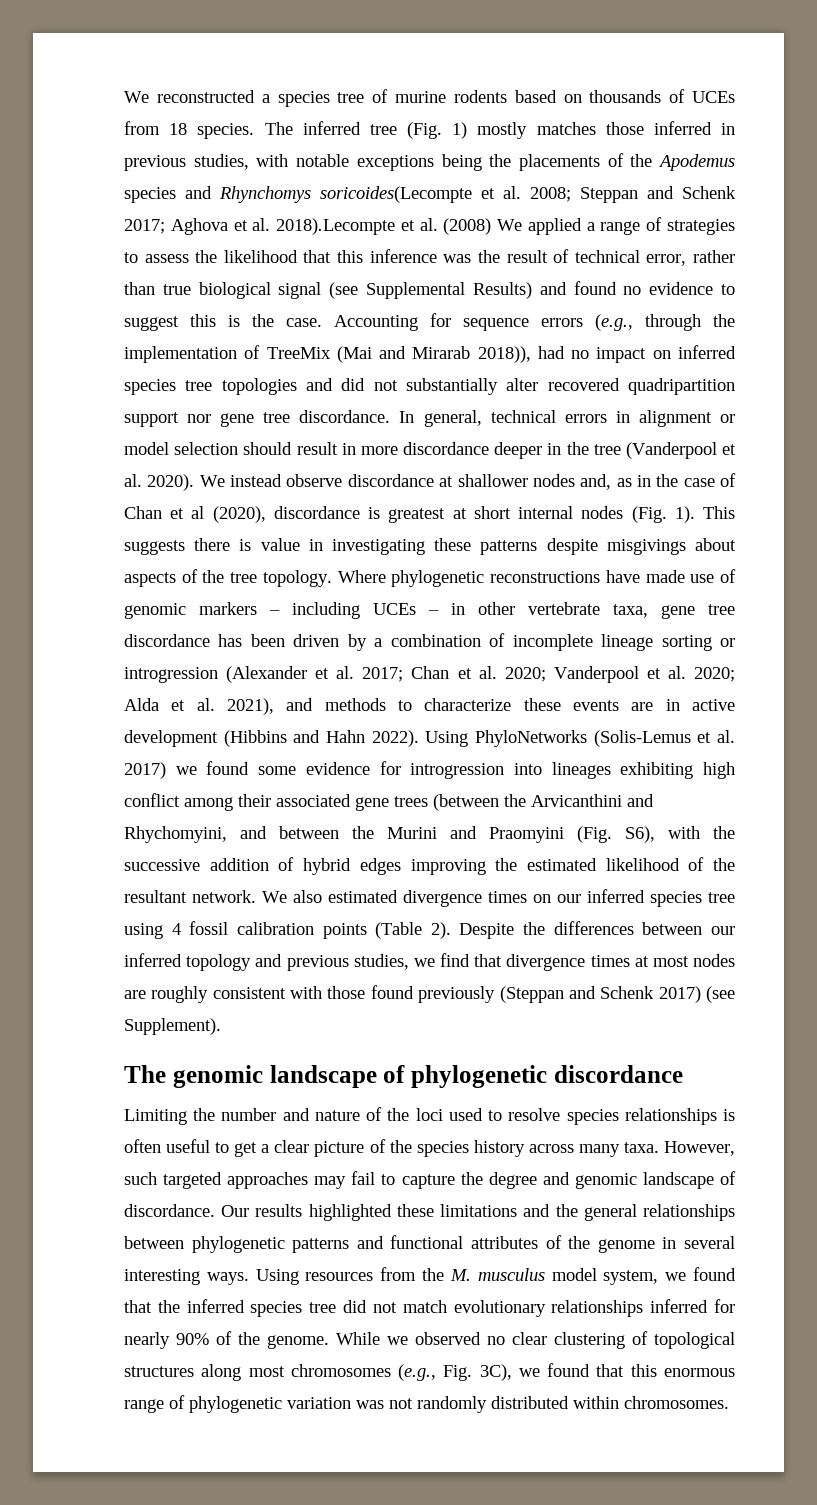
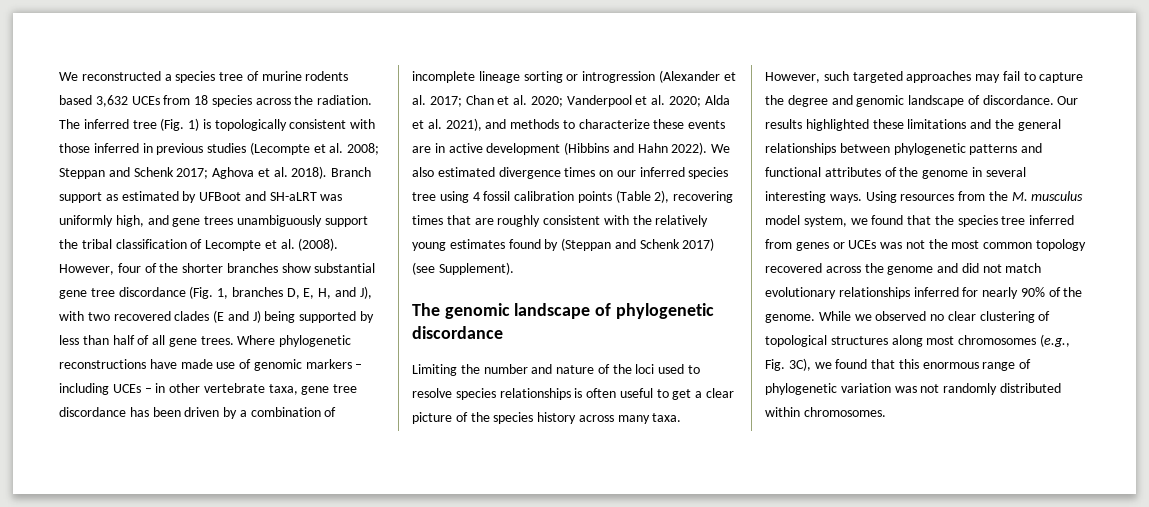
- We reconstructed a species tree of murine rodents based on thousands of UCEs from 18 species.
+ We reconstructed a species tree of murine rodents based 3,632 UCEs from 18 species across the radiation.
- The inferred tree (Fig. 1) mostly matches those inferred in previous studies, with notable exceptions being the placements of the Apodemus species and Rhynchomys soricoides(Lecompte et al. 2008; Steppan and Schenk 2017; Aghova et al. 2018).Lecompte et al. (2008) We applied a range of strategies to assess the likelihood that this inference was the result of technical error, rather than true biological signal (see Supplemental Results) and found no evidence to suggest this is the case. Accounting for sequence errors (e.g., through the implementation of TreeMix (Mai and Mirarab 2018)), had no impact on inferred species tree topologies and did not substantially alter recovered quadripartition support nor gene tree discordance. In general, technical errors in alignment or model selection should result in more discordance deeper in the tree (Vanderpool et al. 2020). We instead observe discordance at shallower nodes and, as in the case of Chan et al (2020), discordance is greatest at short internal nodes (Fig. 1). This suggests there is value in investigating these patterns despite misgivings about aspects of the tree topology.
+ The inferred tree (Fig. 1) is topologically consistent with those inferred in previous studies (Lecompte et al. 2008; Steppan and Schenk 2017; Aghova et al. 2018). Branch support as estimated by UFBoot and SH-aLRT was uniformly high, and gene trees unambiguously support the tribal classification of Lecompte et al. (2008). However, four of the shorter branches show substantial gene tree discordance (Fig. 1, branches D, E, H, and J), with two recovered clades (E and J) being supported by less than half of all gene trees.
- Using PhyloNetworks (Solis-Lemus et al. 2017) we found some evidence for introgression into lineages exhibiting high conflict among their associated gene trees (between the Arvicanthini and Rhychomyini, and between the Murini and Praomyini (Fig. S6), with the successive addition of hybrid edges improving the estimated likelihood of the resultant network.
- We also estimated divergence times on our inferred species tree using 4 fossil calibration points (Table 2). Despite the differences between our inferred topology and previous studies, we find that divergence times at most nodes are roughly consistent with those found previously (Steppan and Schenk 2017) (see Supplement).
+ We also estimated divergence times on our inferred species tree using 4 fossil calibration points (Table 2), recovering times that are roughly consistent with the relatively young estimates found by (Steppan and Schenk 2017) (see Supplement).
- Using resources from the M. musculus model system, we found that the inferred species tree did not match evolutionary relationships inferred for nearly 90% of the genome.
+ Using resources from the M. musculus model system, we found that the species tree inferred from genes or UCEs was not the most common topology recovered across the genome and did not match evolutionary relationships inferred for nearly 90% of the genome.

